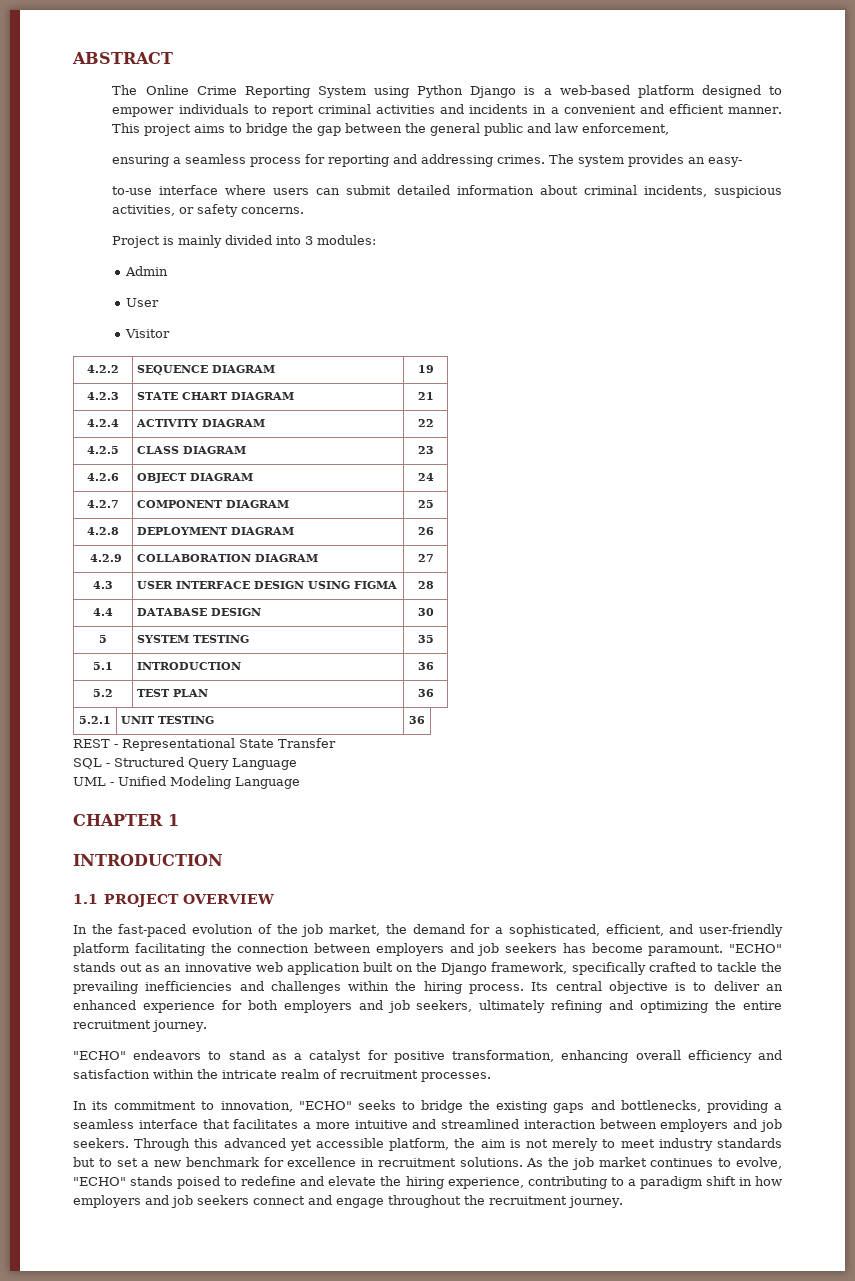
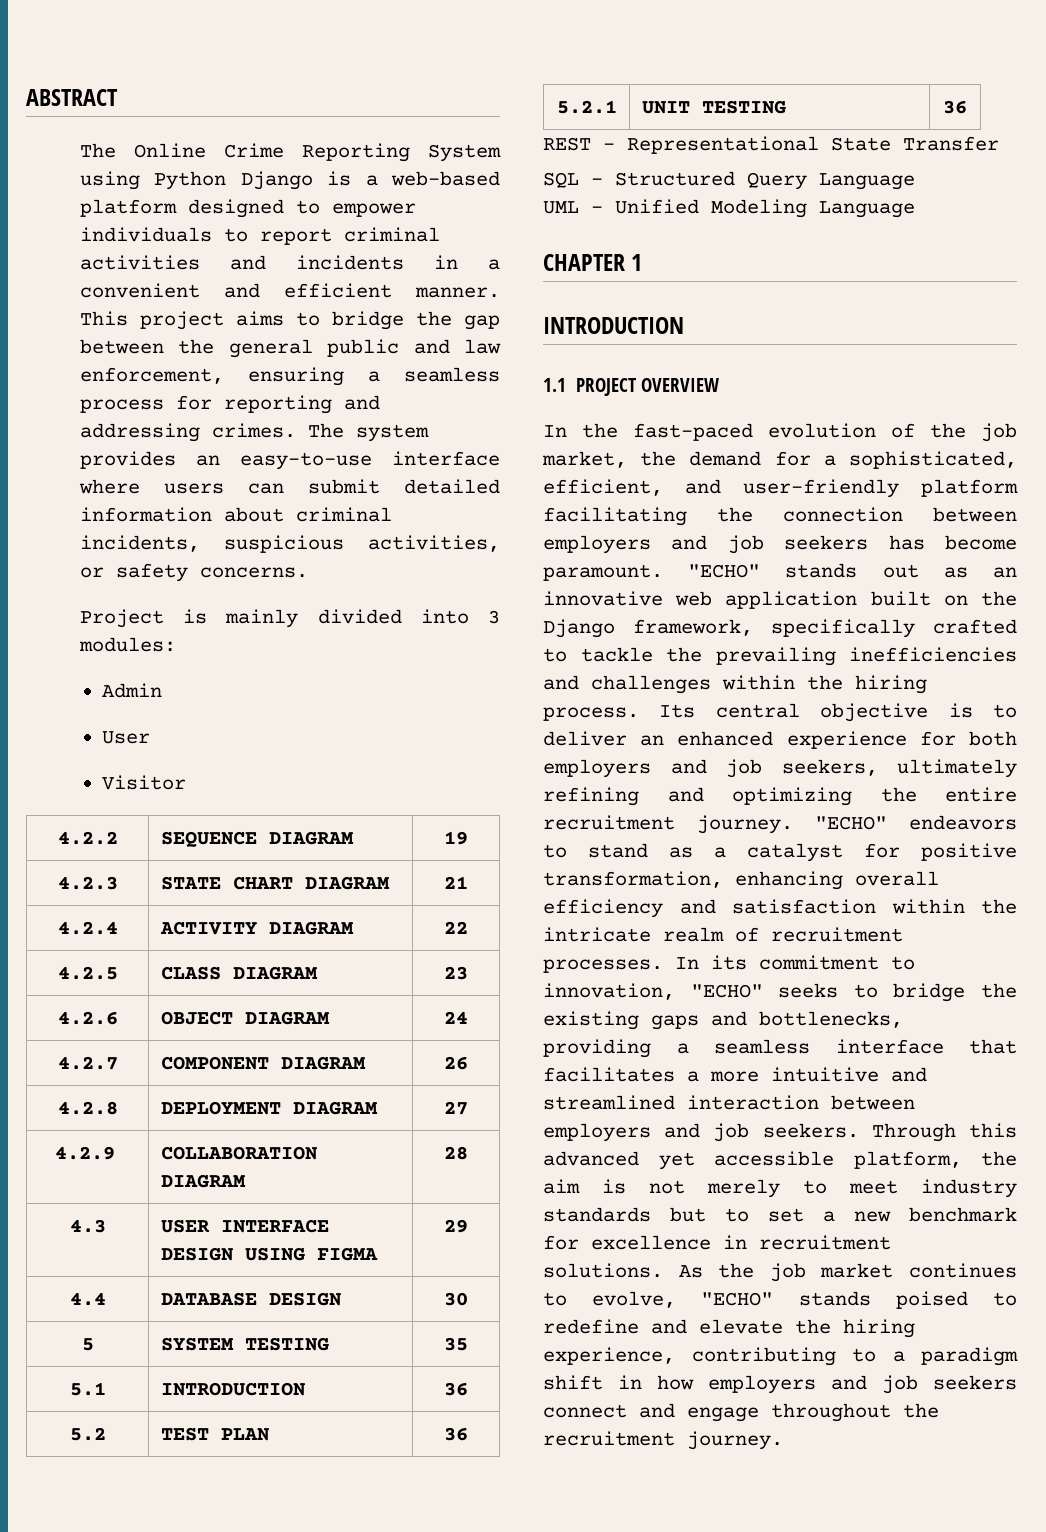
- This project aims to bridge the gap between the general public and law enforcement,
- ensuring a seamless process for reporting and addressing crimes.
+ This project aims to bridge the gap between the general public and law enforcement, ensuring a seamless process for reporting and addressing crimes.
- The system provides an easy-
- to-use interface where users can submit detailed information about criminal incidents, suspicious activities, or safety concerns.
+ The system provides an easy-to-use interface where users can submit detailed information about criminal incidents, suspicious activities, or safety concerns.
- 4.2.7 | COMPONENT DIAGRAM | 25
+ 4.2.7 | COMPONENT DIAGRAM | 26
- 4.2.8 | DEPLOYMENT DIAGRAM | 26
+ 4.2.8 | DEPLOYMENT DIAGRAM | 27
- 4.2.9 | COLLABORATION DIAGRAM | 27
+ 4.2.9 | COLLABORATION DIAGRAM | 28
- 4.3 | USER INTERFACE DESIGN USING FIGMA | 28
+ 4.3 | USER INTERFACE DESIGN USING FIGMA | 29
- Its central objective is to deliver an enhanced experience for both employers and job seekers, ultimately refining and optimizing the entire recruitment journey.
- "ECHO" endeavors to stand as a catalyst for positive transformation, enhancing overall efficiency and satisfaction within the intricate realm of recruitment processes.
- In its commitment to innovation, "ECHO" seeks to bridge the existing gaps and bottlenecks, providing a seamless interface that facilitates a more intuitive and streamlined interaction between employers and job seekers.
+ Its central objective is to deliver an enhanced experience for both employers and job seekers, ultimately refining and optimizing the entire recruitment journey. "ECHO" endeavors to stand as a catalyst for positive transformation, enhancing overall efficiency and satisfaction within the intricate realm of recruitment processes. In its commitment to innovation, "ECHO" seeks to bridge the existing gaps and bottlenecks, providing a seamless interface that facilitates a more intuitive and streamlined interaction between employers and job seekers.

